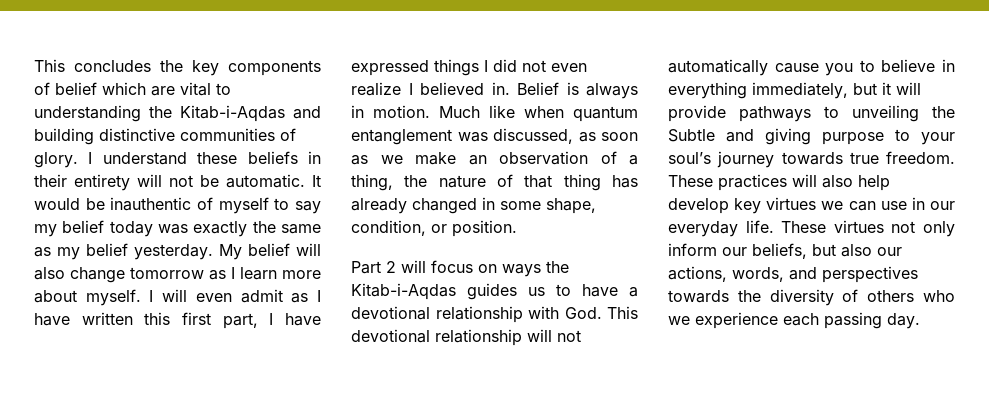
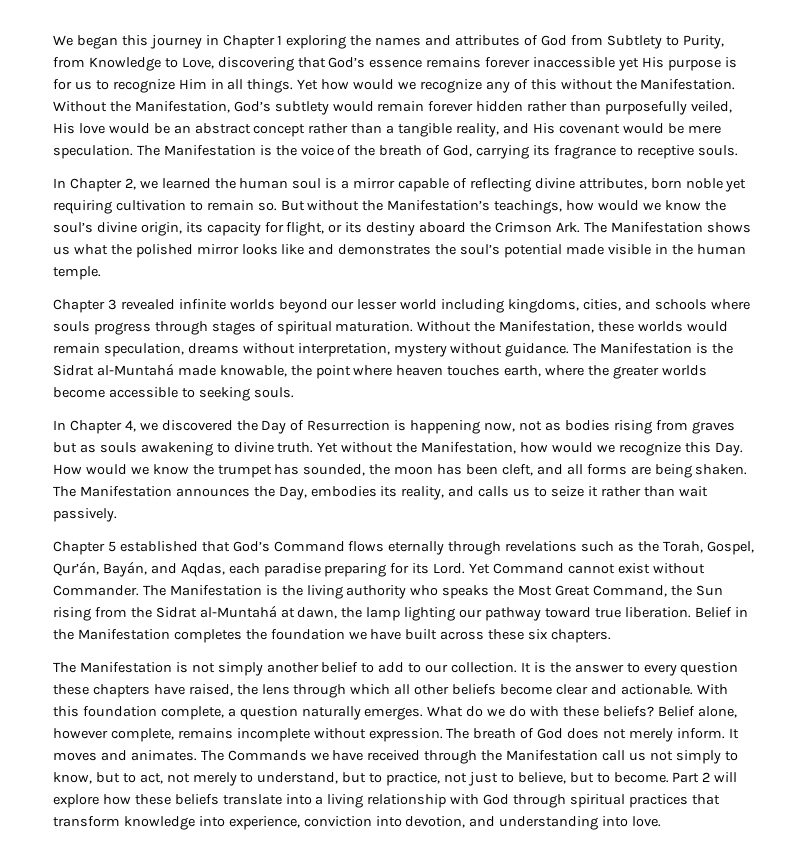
- This concludes the key components of belief which are vital to understanding the Kitab-i-Aqdas and building distinctive communities of glory. I understand these beliefs in their entirety will not be automatic. It would be inauthentic of myself to say my belief today was exactly the same as my belief yesterday. My belief will also change tomorrow as I learn more about myself. I will even admit as I have written this first part, I have expressed things I did not even realize I believed in. Belief is always in motion. Much like when quantum entanglement was discussed, as soon as we make an observation of a thing, the nature of that thing has already changed in some shape, condition, or position.
- Part 2 will focus on ways the Kitab-i-Aqdas guides us to have a devotional relationship with God. This devotional relationship will not automatically cause you to believe in everything immediately, but it will provide pathways to unveiling the Subtle and giving purpose to your soul’s journey towards true freedom. These practices will also help develop key virtues we can use in our everyday life. These virtues not only inform our beliefs, but also our actions, words, and perspectives towards the diversity of others who we experience each passing day.
+ We began this journey in Chapter 1 exploring the names and attributes of God from Subtlety to Purity, from Knowledge to Love, discovering that God’s essence remains forever inaccessible yet His purpose is for us to recognize Him in all things. Yet how would we recognize any of this without the Manifestation. Without the Manifestation, God’s subtlety would remain forever hidden rather than purposefully veiled, His love would be an abstract concept rather than a tangible reality, and His covenant would be mere speculation. The Manifestation is the voice of the breath of God, carrying its fragrance to receptive souls.
+ In Chapter 2, we learned the human soul is a mirror capable of reflecting divine attributes, born noble yet requiring cultivation to remain so. But without the Manifestation’s teachings, how would we know the soul’s divine origin, its capacity for flight, or its destiny aboard the Crimson Ark. The Manifestation shows us what the polished mirror looks like and demonstrates the soul’s potential made visible in the human temple.
+ Chapter 3 revealed infinite worlds beyond our lesser world including kingdoms, cities, and schools where souls progress through stages of spiritual maturation. Without the Manifestation, these worlds would remain speculation, dreams without interpretation, mystery without guidance. The Manifestation is the Sidrat al-Muntahá made knowable, the point where heaven touches earth, where the greater worlds become accessible to seeking souls.
+ In Chapter 4, we discovered the Day of Resurrection is happening now, not as bodies rising from graves but as souls awakening to divine truth. Yet without the Manifestation, how would we recognize this Day. How would we know the trumpet has sounded, the moon has been cleft, and all forms are being shaken. The Manifestation announces the Day, embodies its reality, and calls us to seize it rather than wait passively.
+ Chapter 5 established that God’s Command flows eternally through revelations such as the Torah, Gospel, Qur’án, Bayán, and Aqdas, each paradise preparing for its Lord. Yet Command cannot exist without Commander. The Manifestation is the living authority who speaks the Most Great Command, the Sun rising from the Sidrat al-Muntahá at dawn, the lamp lighting our pathway toward true liberation. Belief in the Manifestation completes the foundation we have built across these six chapters.
+ The Manifestation is not simply another belief to add to our collection. It is the answer to every question these chapters have raised, the lens through which all other beliefs become clear and actionable. With this foundation complete, a question naturally emerges. What do we do with these beliefs? Belief alone, however complete, remains incomplete without expression. The breath of God does not merely inform. It moves and animates. The Commands we have received through the Manifestation call us not simply to know, but to act, not merely to understand, but to practice, not just to believe, but to become. Part 2 will explore how these beliefs translate into a living relationship with God through spiritual practices that transform knowledge into experience, conviction into devotion, and understanding into love.

